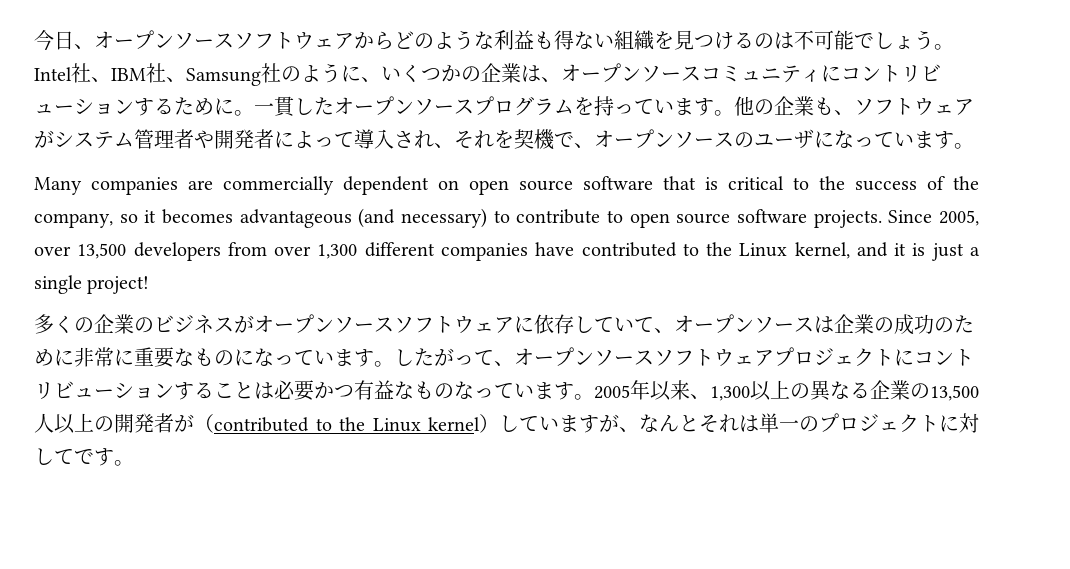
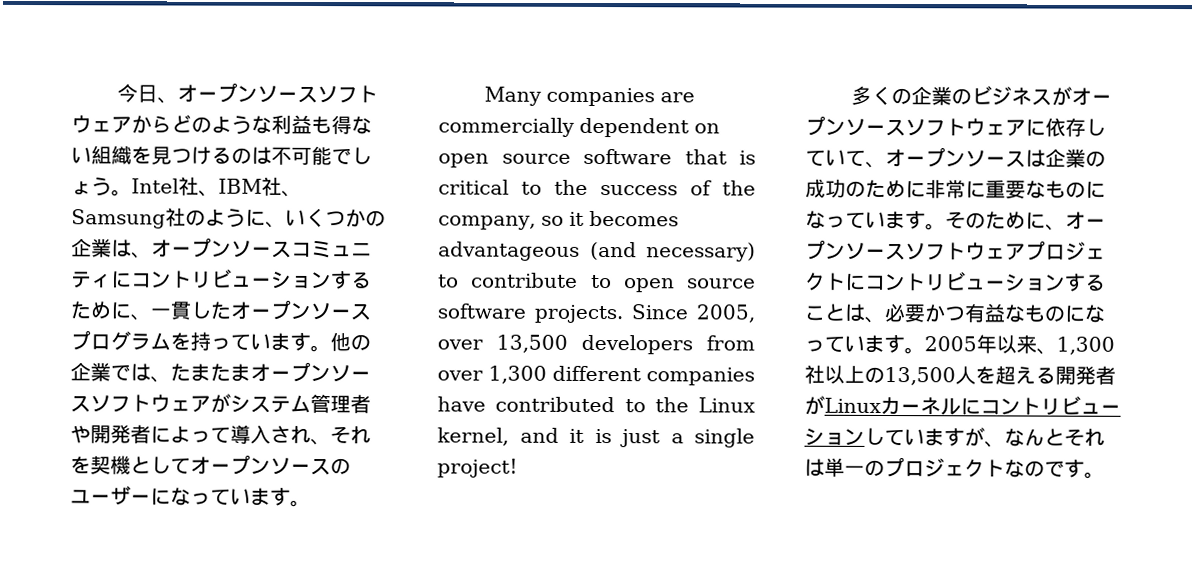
- Intel社、IBM社、Samsung社のように、いくつかの企業は、オープンソースコミュニティにコントリビューションするために。一貫したオープンソースプログラムを持っています。
+ Intel社、IBM社、Samsung社のように、いくつかの企業は、オープンソースコミュニティにコントリビューションするために、一貫したオープンソースプログラムを持っています。
- 他の企業も、ソフトウェアがシステム管理者や開発者によって導入され、それを契機で、オープンソースのユーザになっています。
+ 他の企業では、たまたまオープンソースソフトウェアがシステム管理者や開発者によって導入され、それを契機としてオープンソースのユーザーになっています。
- したがって、オープンソースソフトウェアプロジェクトにコントリビューションすることは必要かつ有益なものなっています。
+ そのために、オープンソースソフトウェアプロジェクトにコントリビューションすることは、必要かつ有益なものになっています。
- 2005年以来、1,300以上の異なる企業の13,500人以上の開発者が（contributed to the Linux kernel）していますが、なんとそれは単一のプロジェクトに対してです。
+ 2005年以来、1,300社以上の13,500人を超える開発者がLinuxカーネルにコントリビューションしていますが、なんとそれは単一のプロジェクトなのです。

